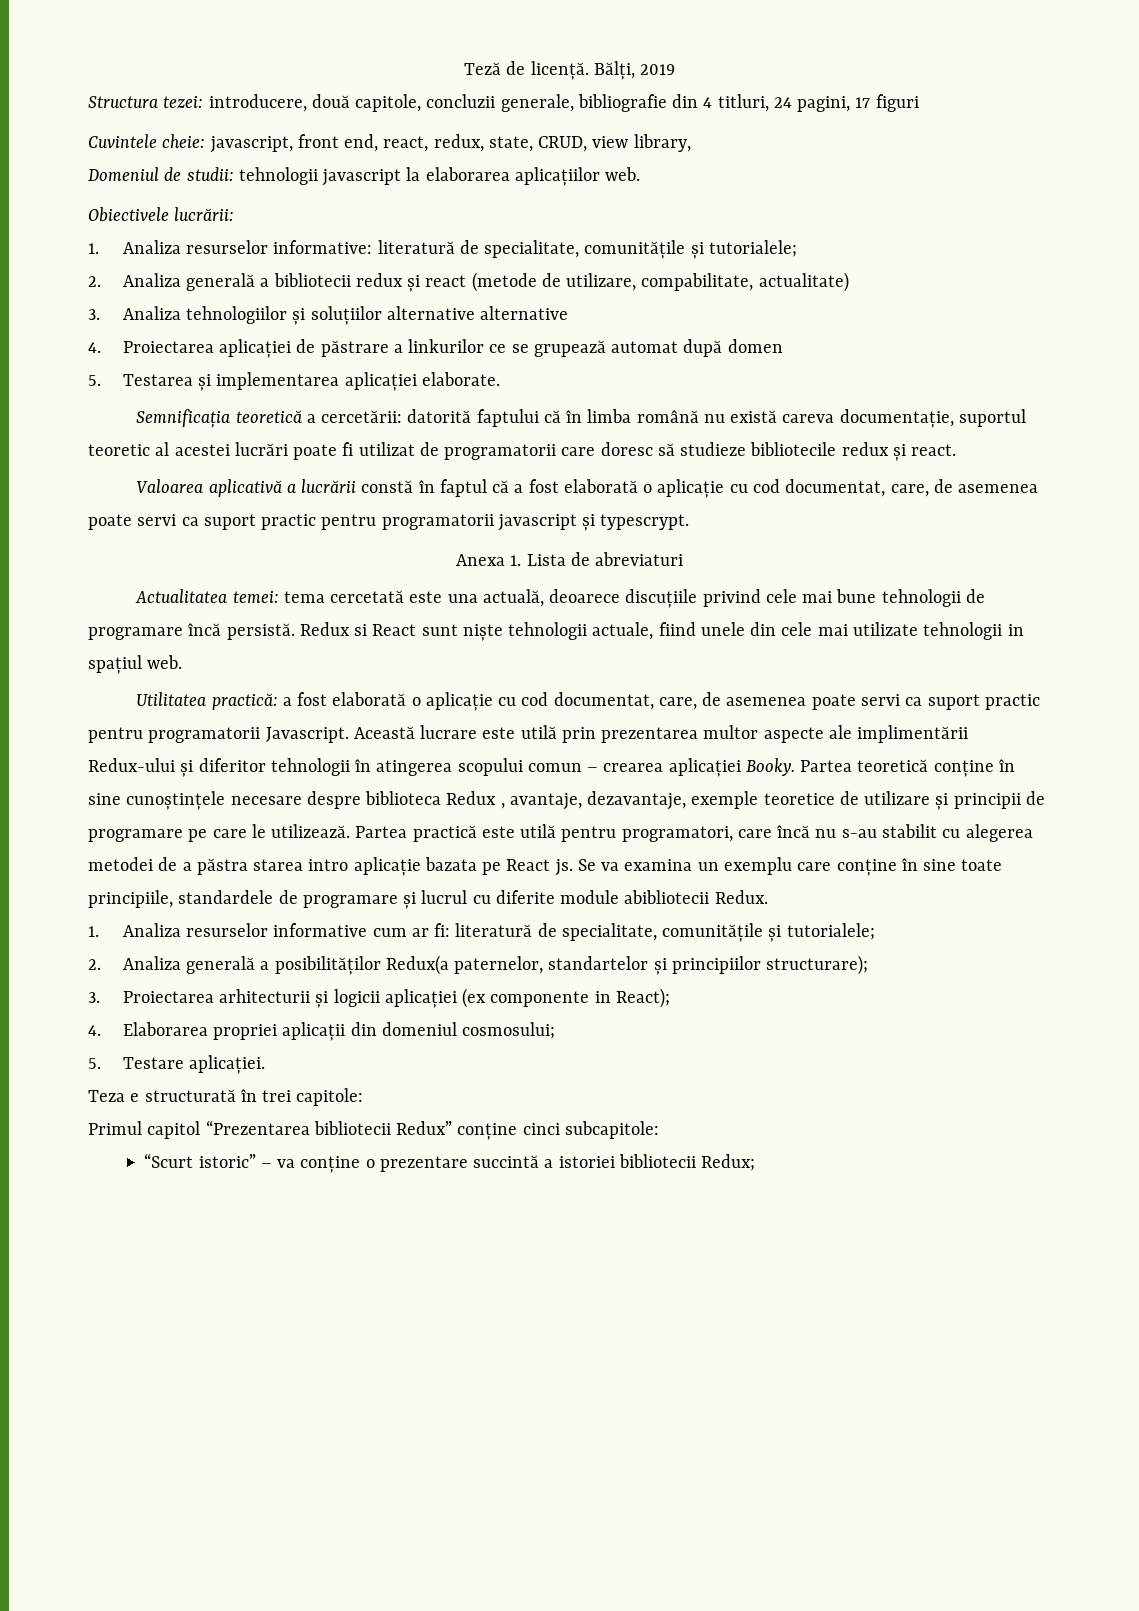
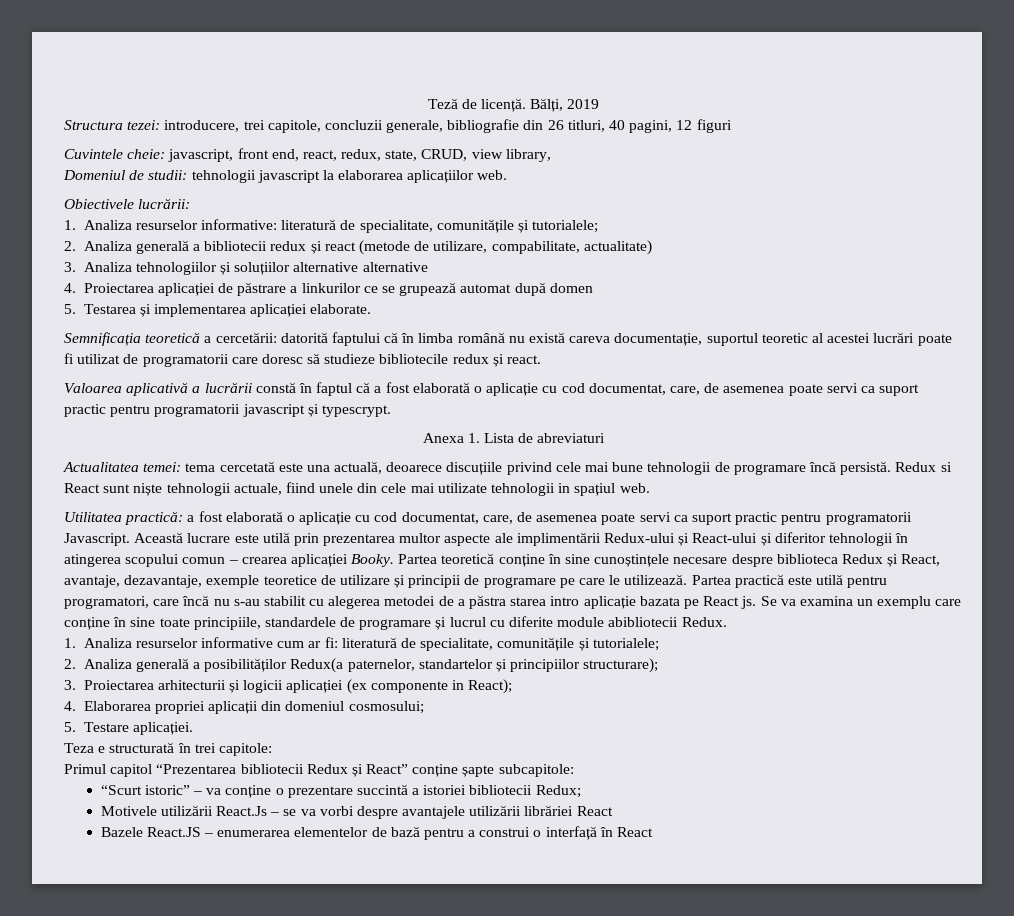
- Structura tezei: introducere, două capitole, concluzii generale, bibliografie din 4 titluri, 24 pagini, 17 figuri
+ Structura tezei: introducere, trei capitole, concluzii generale, bibliografie din 26 titluri, 40 pagini, 12 figuri
- Această lucrare este utilă prin prezentarea multor aspecte ale implimentării Redux-ului și diferitor tehnologii în atingerea scopului comun – crearea aplicației Booky.
+ Această lucrare este utilă prin prezentarea multor aspecte ale implimentării Redux-ului și React-ului și diferitor tehnologii în atingerea scopului comun – crearea aplicației Booky.
- Partea teoretică conține în sine cunoștințele necesare despre biblioteca Redux , avantaje, dezavantaje, exemple teoretice de utilizare și principii de programare pe care le utilizează.
+ Partea teoretică conține în sine cunoștințele necesare despre biblioteca Redux și React, avantaje, dezavantaje, exemple teoretice de utilizare și principii de programare pe care le utilizează.
- Primul capitol “Prezentarea bibliotecii Redux” conține cinci subcapitole:
+ Primul capitol “Prezentarea bibliotecii Redux și React” conține șapte subcapitole:
+ Motivele utilizării React.Js – se va vorbi despre avantajele utilizării librăriei React
+ Bazele React.JS – enumerarea elementelor de bază pentru a construi o interfață în React

